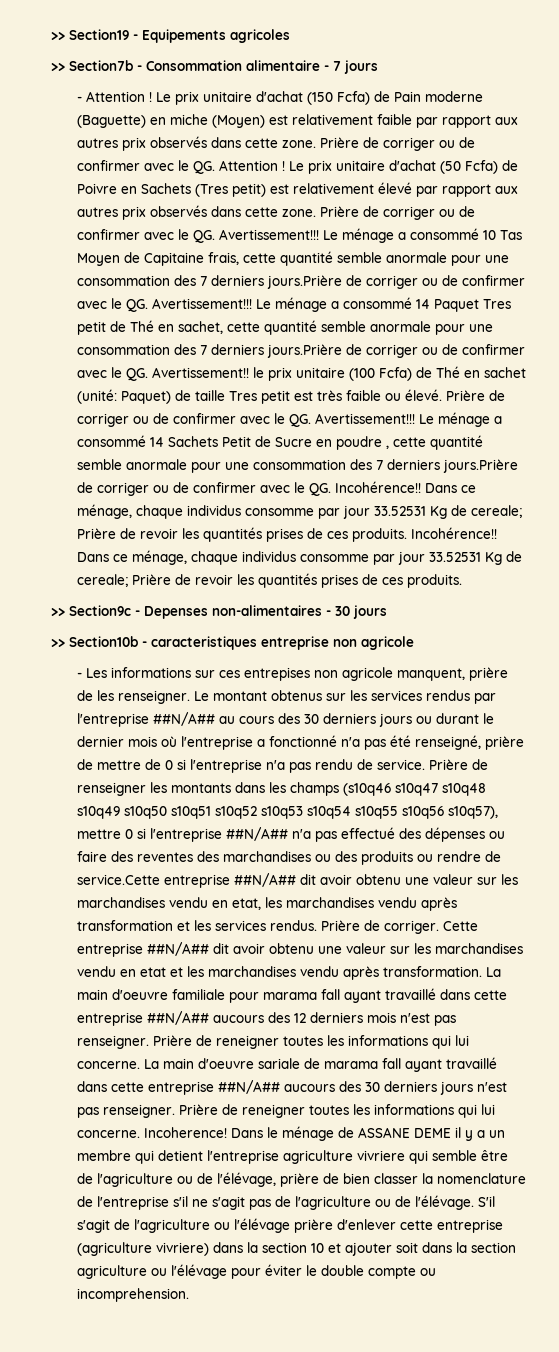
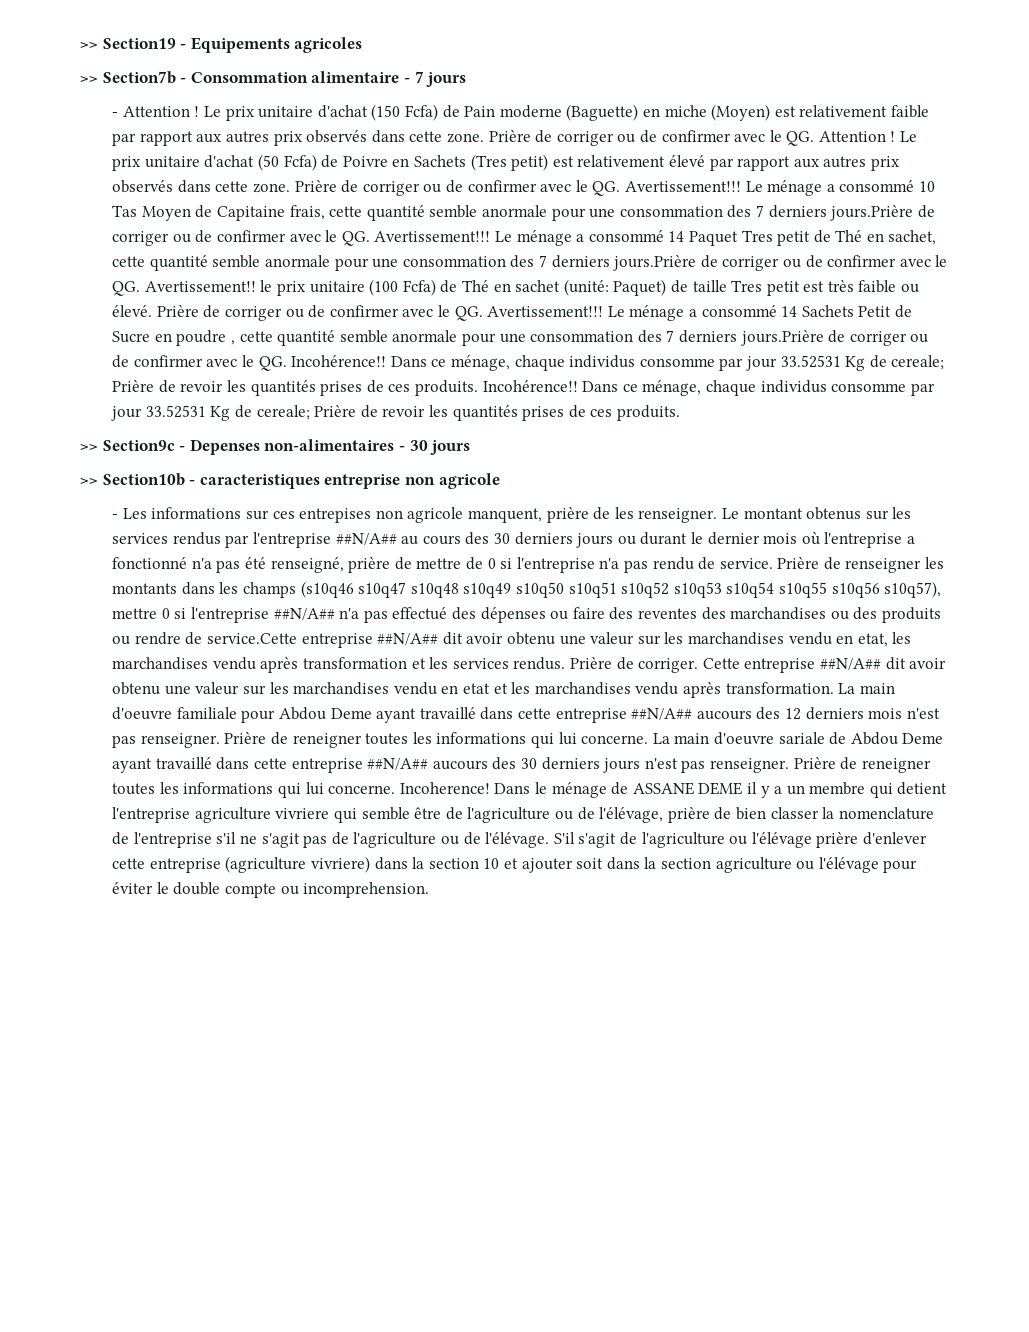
- La main d'oeuvre familiale pour marama fall ayant travaillé dans cette entreprise ##N/A## aucours des 12 derniers mois n'est pas renseigner.
+ La main d'oeuvre familiale pour Abdou Deme ayant travaillé dans cette entreprise ##N/A## aucours des 12 derniers mois n'est pas renseigner.
- La main d'oeuvre sariale de marama fall ayant travaillé dans cette entreprise ##N/A## aucours des 30 derniers jours n'est pas renseigner.
+ La main d'oeuvre sariale de Abdou Deme ayant travaillé dans cette entreprise ##N/A## aucours des 30 derniers jours n'est pas renseigner.

